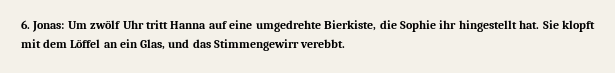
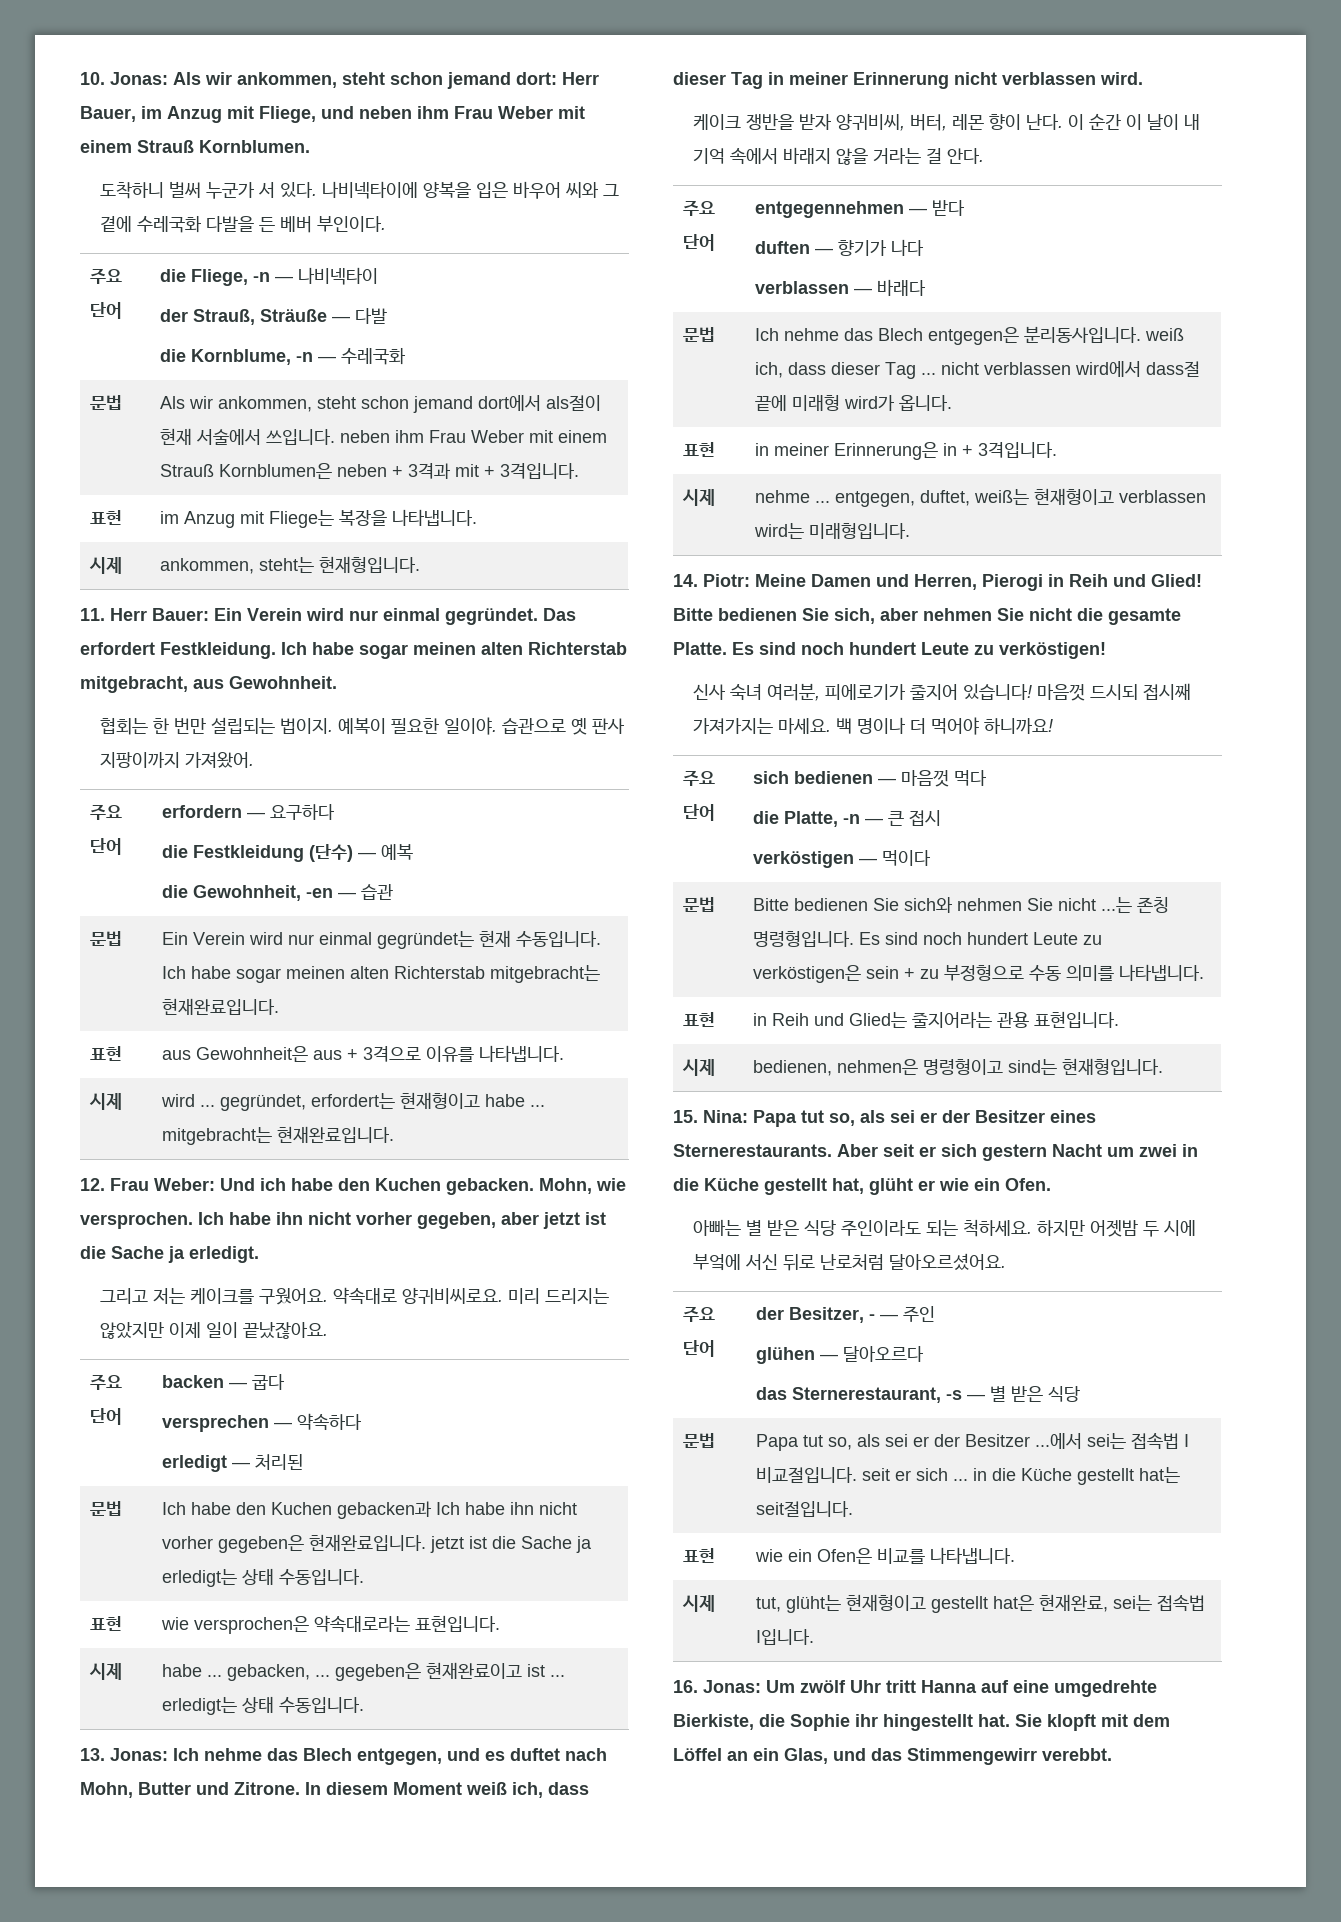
- 6. Jonas: Um zwölf Uhr tritt Hanna auf eine umgedrehte Bierkiste, die Sophie ihr hingestellt hat.
+ 10. Jonas: Als wir ankommen, steht schon jemand dort: Herr Bauer, im Anzug mit Fliege, und neben ihm Frau Weber mit einem Strauß Kornblumen.
+ 도착하니 벌써 누군가 서 있다. 나비넥타이에 양복을 입은 바우어 씨와 그 곁에 수레국화 다발을 든 베버 부인이다.
+ 주요 단어 | die Fliege, -n — 나비넥타이
+ der Strauß, Sträuße — 다발
+ die Kornblume, -n — 수레국화
+ 문법 | Als wir ankommen, steht schon jemand dort에서 als절이 현재 서술에서 쓰입니다. neben ihm Frau Weber mit einem Strauß Kornblumen은 neben + 3격과 mit + 3격입니다.
+ 표현 | im Anzug mit Fliege는 복장을 나타냅니다.
+ 시제 | ankommen, steht는 현재형입니다.
+ 11. Herr Bauer: Ein Verein wird nur einmal gegründet. Das erfordert Festkleidung. Ich habe sogar meinen alten Richterstab mitgebracht, aus Gewohnheit.
+ 협회는 한 번만 설립되는 법이지. 예복이 필요한 일이야. 습관으로 옛 판사 지팡이까지 가져왔어.
+ 주요 단어 | erfordern — 요구하다
+ die Festkleidung (단수) — 예복
+ die Gewohnheit, -en — 습관
+ 문법 | Ein Verein wird nur einmal gegründet는 현재 수동입니다. Ich habe sogar meinen alten Richterstab mitgebracht는 현재완료입니다.
+ 표현 | aus Gewohnheit은 aus + 3격으로 이유를 나타냅니다.
+ 시제 | wird ... gegründet, erfordert는 현재형이고 habe ... mitgebracht는 현재완료입니다.
+ 12. Frau Weber: Und ich habe den Kuchen gebacken. Mohn, wie versprochen. Ich habe ihn nicht vorher gegeben, aber jetzt ist die Sache ja erledigt.
+ 그리고 저는 케이크를 구웠어요. 약속대로 양귀비씨로요. 미리 드리지는 않았지만 이제 일이 끝났잖아요.
+ 주요 단어 | backen — 굽다
+ versprechen — 약속하다
+ erledigt — 처리된
+ 문법 | Ich habe den Kuchen gebacken과 Ich habe ihn nicht vorher gegeben은 현재완료입니다. jetzt ist die Sache ja erledigt는 상태 수동입니다.
+ 표현 | wie versprochen은 약속대로라는 표현입니다.
+ 시제 | habe ... gebacken, ... gegeben은 현재완료이고 ist ... erledigt는 상태 수동입니다.
+ 13. Jonas: Ich nehme das Blech entgegen, und es duftet nach Mohn, Butter und Zitrone. In diesem Moment weiß ich, dass dieser Tag in meiner Erinnerung nicht verblassen wird.
+ 케이크 쟁반을 받자 양귀비씨, 버터, 레몬 향이 난다. 이 순간 이 날이 내 기억 속에서 바래지 않을 거라는 걸 안다.
+ 주요 단어 | entgegennehmen — 받다
+ duften — 향기가 나다
+ verblassen — 바래다
+ 문법 | Ich nehme das Blech entgegen은 분리동사입니다. weiß ich, dass dieser Tag ... nicht verblassen wird에서 dass절 끝에 미래형 wird가 옵니다.
+ 표현 | in meiner Erinnerung은 in + 3격입니다.
+ 시제 | nehme ... entgegen, duftet, weiß는 현재형이고 verblassen wird는 미래형입니다.
+ 14. Piotr: Meine Damen und Herren, Pierogi in Reih und Glied! Bitte bedienen Sie sich, aber nehmen Sie nicht die gesamte Platte. Es sind noch hundert Leute zu verköstigen!
+ 신사 숙녀 여러분, 피에로기가 줄지어 있습니다! 마음껏 드시되 접시째 가져가지는 마세요. 백 명이나 더 먹어야 하니까요!
+ 주요 단어 | sich bedienen — 마음껏 먹다
+ die Platte, -n — 큰 접시
+ verköstigen — 먹이다
+ 문법 | Bitte bedienen Sie sich와 nehmen Sie nicht ...는 존칭 명령형입니다. Es sind noch hundert Leute zu verköstigen은 sein + zu 부정형으로 수동 의미를 나타냅니다.
+ 표현 | in Reih und Glied는 줄지어라는 관용 표현입니다.
+ 시제 | bedienen, nehmen은 명령형이고 sind는 현재형입니다.
+ 15. Nina: Papa tut so, als sei er der Besitzer eines Sternerestaurants. Aber seit er sich gestern Nacht um zwei in die Küche gestellt hat, glüht er wie ein Ofen.
+ 아빠는 별 받은 식당 주인이라도 되는 척하세요. 하지만 어젯밤 두 시에 부엌에 서신 뒤로 난로처럼 달아오르셨어요.
+ 주요 단어 | der Besitzer, - — 주인
+ glühen — 달아오르다
+ das Sternerestaurant, -s — 별 받은 식당
+ 문법 | Papa tut so, als sei er der Besitzer ...에서 sei는 접속법 I 비교절입니다. seit er sich ... in die Küche gestellt hat는 seit절입니다.
+ 표현 | wie ein Ofen은 비교를 나타냅니다.
+ 시제 | tut, glüht는 현재형이고 gestellt hat은 현재완료, sei는 접속법 I입니다.
+ 16. Jonas: Um zwölf Uhr tritt Hanna auf eine umgedrehte Bierkiste, die Sophie ihr hingestellt hat.

